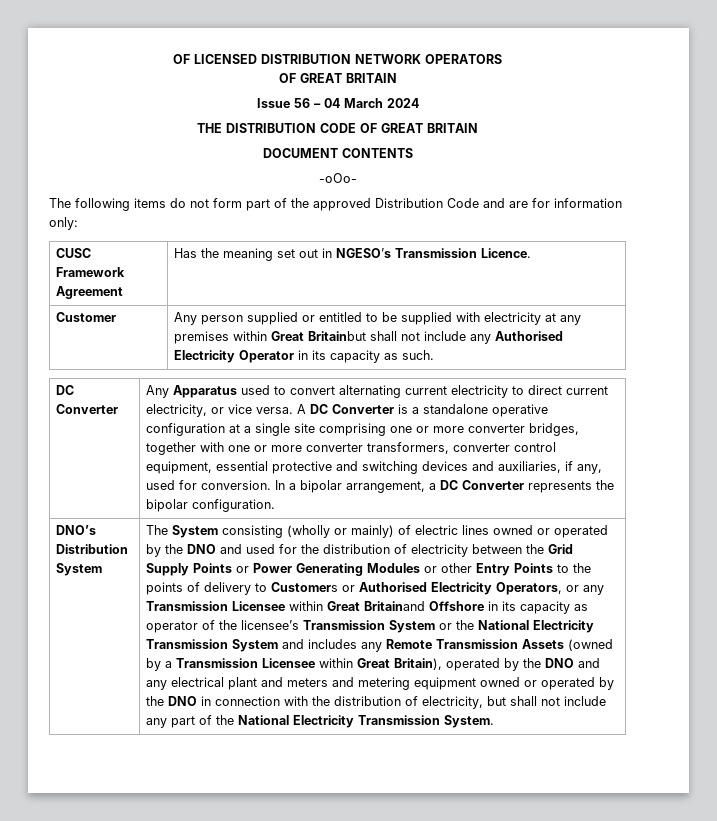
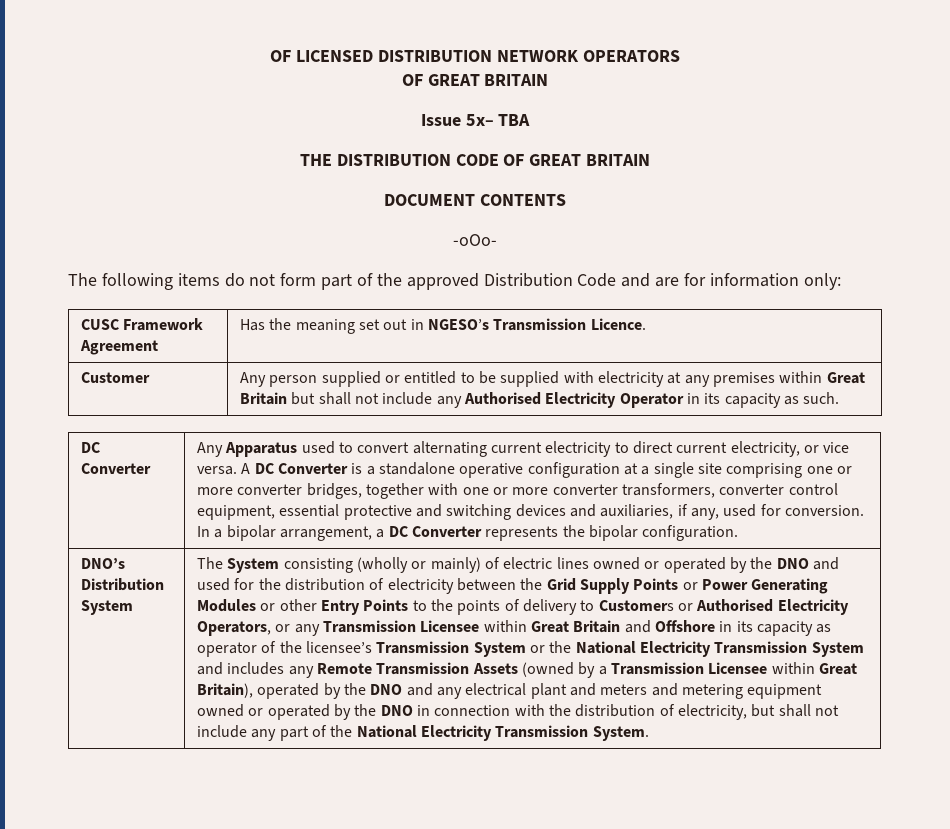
- Issue 56 – 04 March 2024
+ Issue 5x– TBA
- Customer | Any person supplied or entitled to be supplied with electricity at any premises within Great Britainbut shall not include any Authorised Electricity Operator in its capacity as such.
+ Customer | Any person supplied or entitled to be supplied with electricity at any premises within Great Britain but shall not include any Authorised Electricity Operator in its capacity as such.
- The System consisting (wholly or mainly) of electric lines owned or operated by the DNO and used for the distribution of electricity between the Grid Supply Points or Power Generating Modules or other Entry Points to the points of delivery to Customers or Authorised Electricity Operators, or any Transmission Licensee within Great Britainand Offshore in its capacity as operator of the licensee’s Transmission System or the National Electricity Transmission System and includes any Remote Transmission Assets (owned by a Transmission Licensee within Great Britain), operated by the DNO and any electrical plant and meters and metering equipment owned or operated by the DNO in connection with the distribution of electricity, but shall not include any part of the National Electricity Transmission System.
+ The System consisting (wholly or mainly) of electric lines owned or operated by the DNO and used for the distribution of electricity between the Grid Supply Points or Power Generating Modules or other Entry Points to the points of delivery to Customers or Authorised Electricity Operators, or any Transmission Licensee within Great Britain and Offshore in its capacity as operator of the licensee’s Transmission System or the National Electricity Transmission System and includes any Remote Transmission Assets (owned by a Transmission Licensee within Great Britain), operated by the DNO and any electrical plant and meters and metering equipment owned or operated by the DNO in connection with the distribution of electricity, but shall not include any part of the National Electricity Transmission System.

